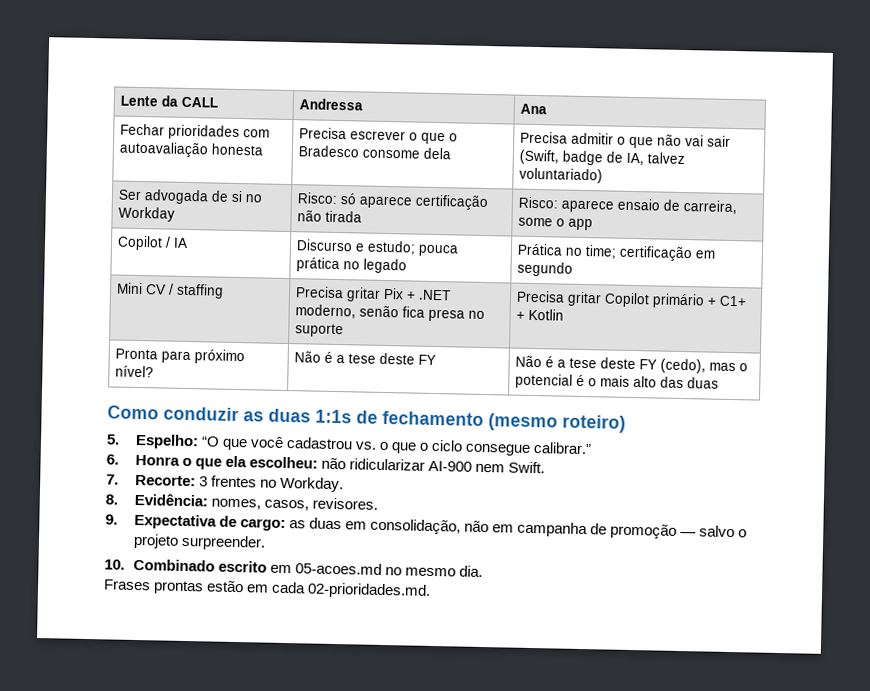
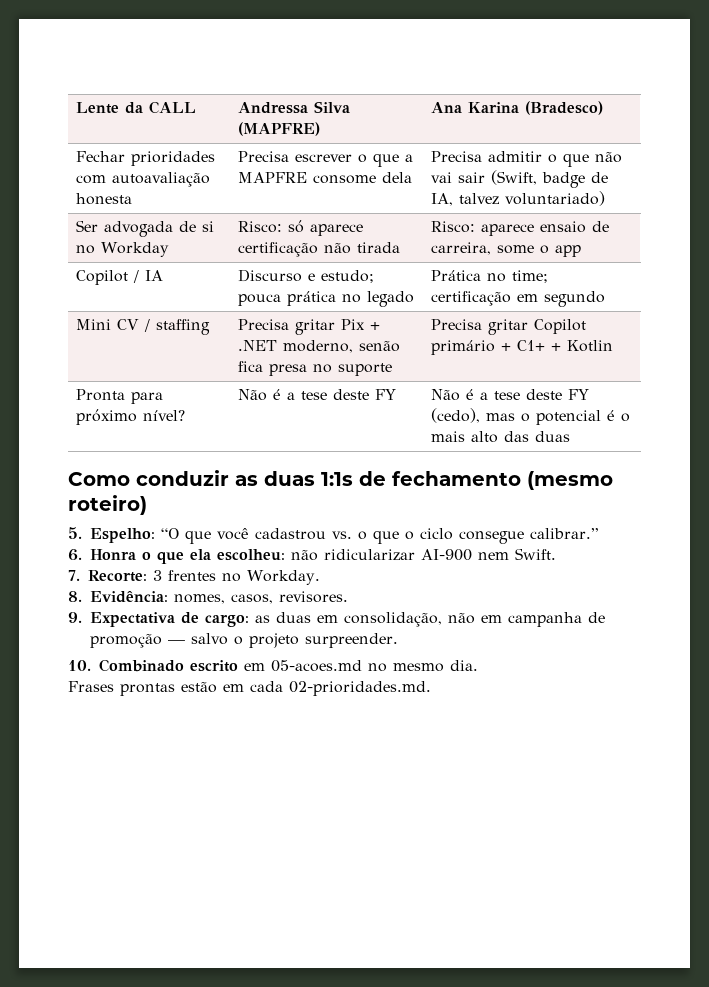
- Lente da CALL | Andressa | Ana
+ Lente da CALL | Andressa Silva (MAPFRE) | Ana Karina (Bradesco)
- Fechar prioridades com autoavaliação honesta | Precisa escrever o que o Bradesco consome dela | Precisa admitir o que não vai sair (Swift, badge de IA, talvez voluntariado)
+ Fechar prioridades com autoavaliação honesta | Precisa escrever o que a MAPFRE consome dela | Precisa admitir o que não vai sair (Swift, badge de IA, talvez voluntariado)

